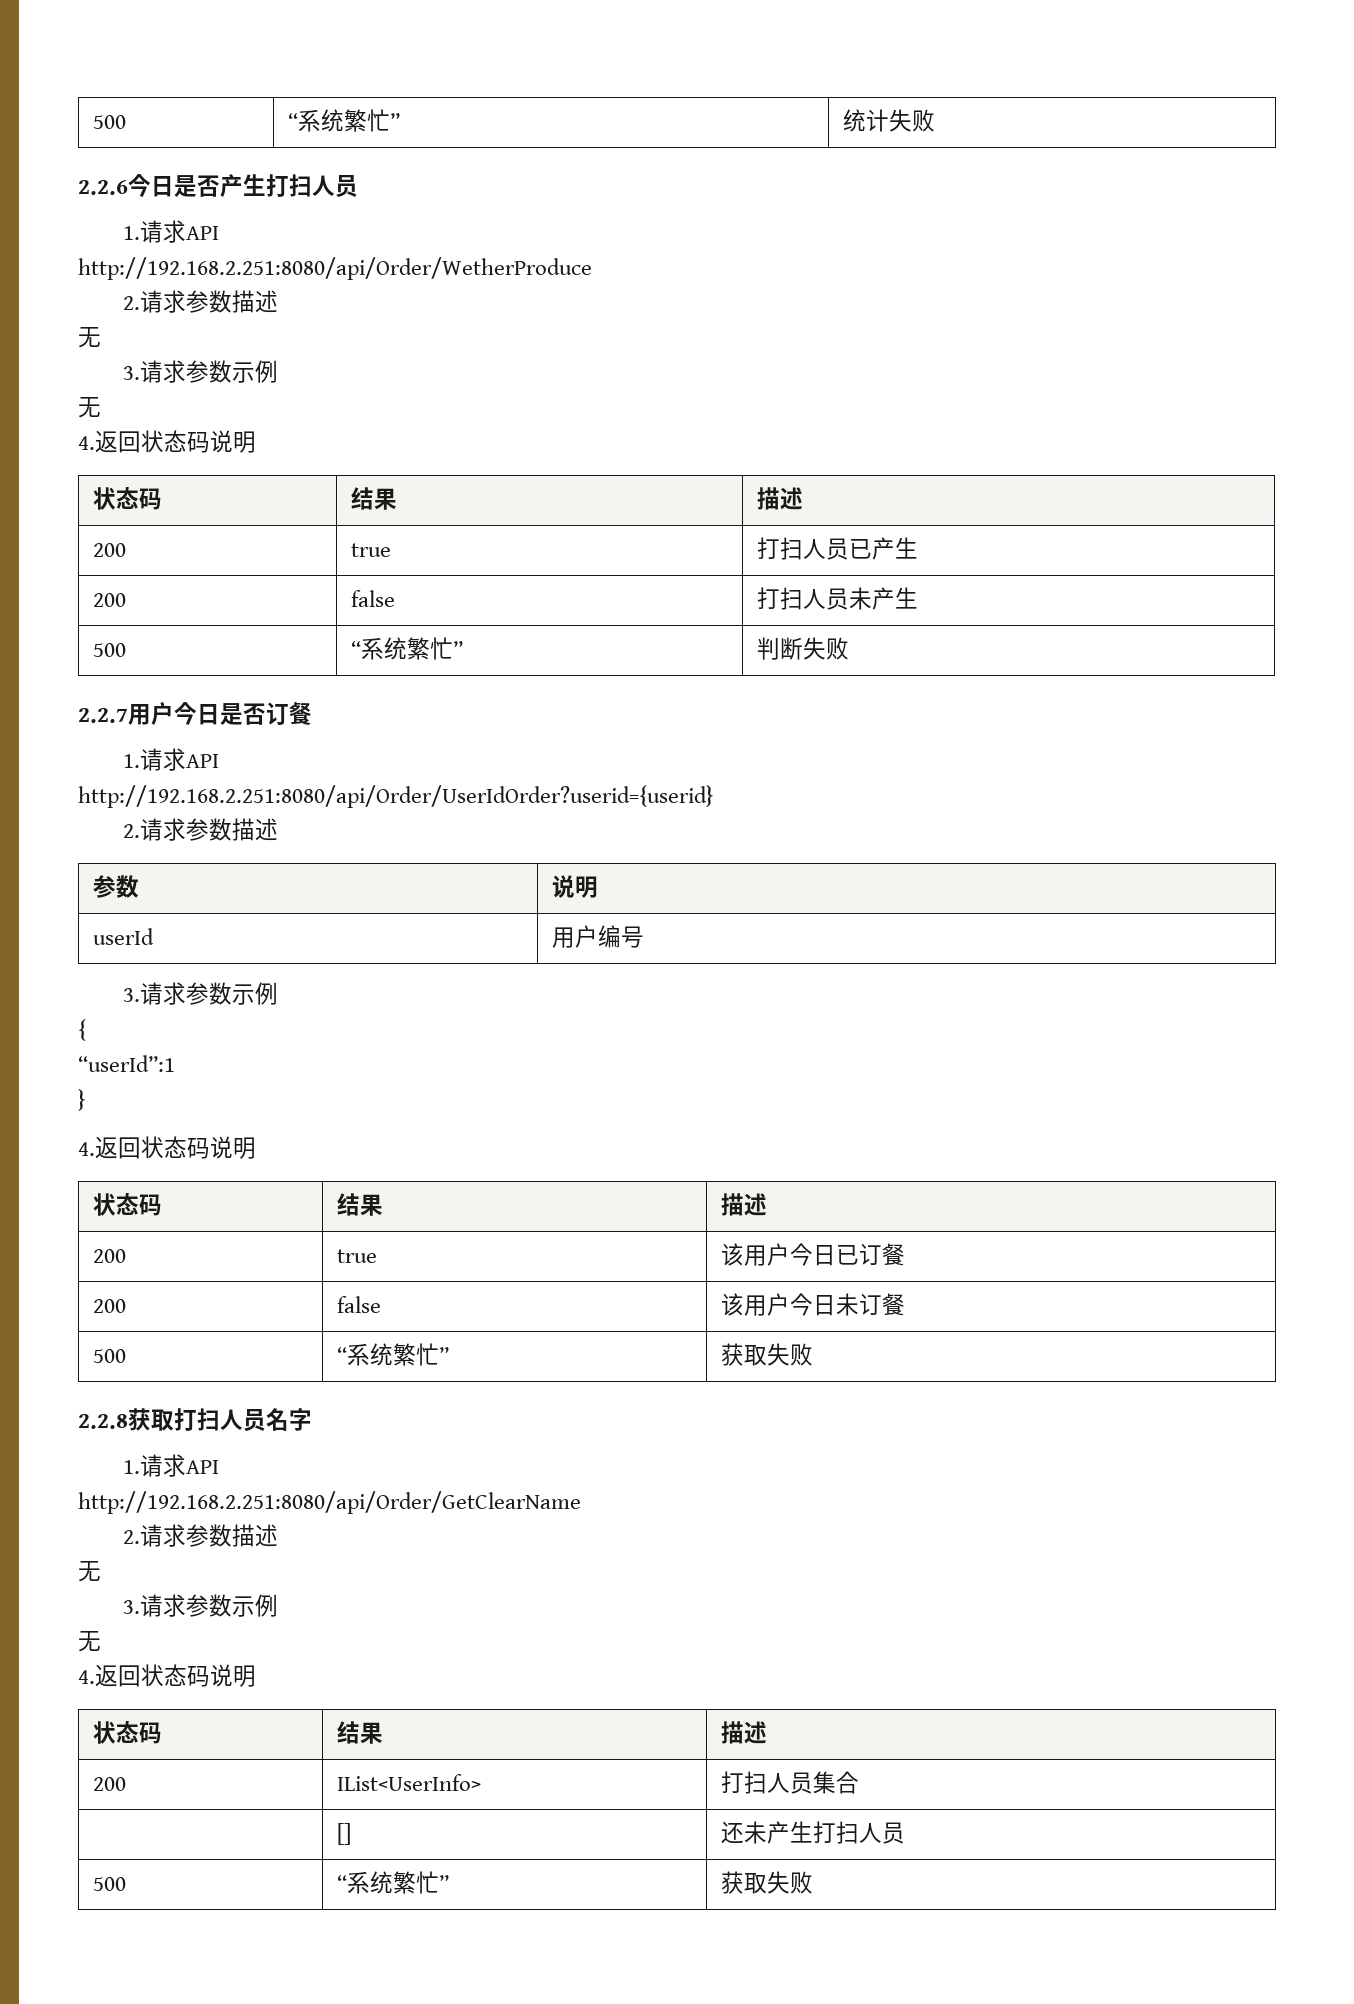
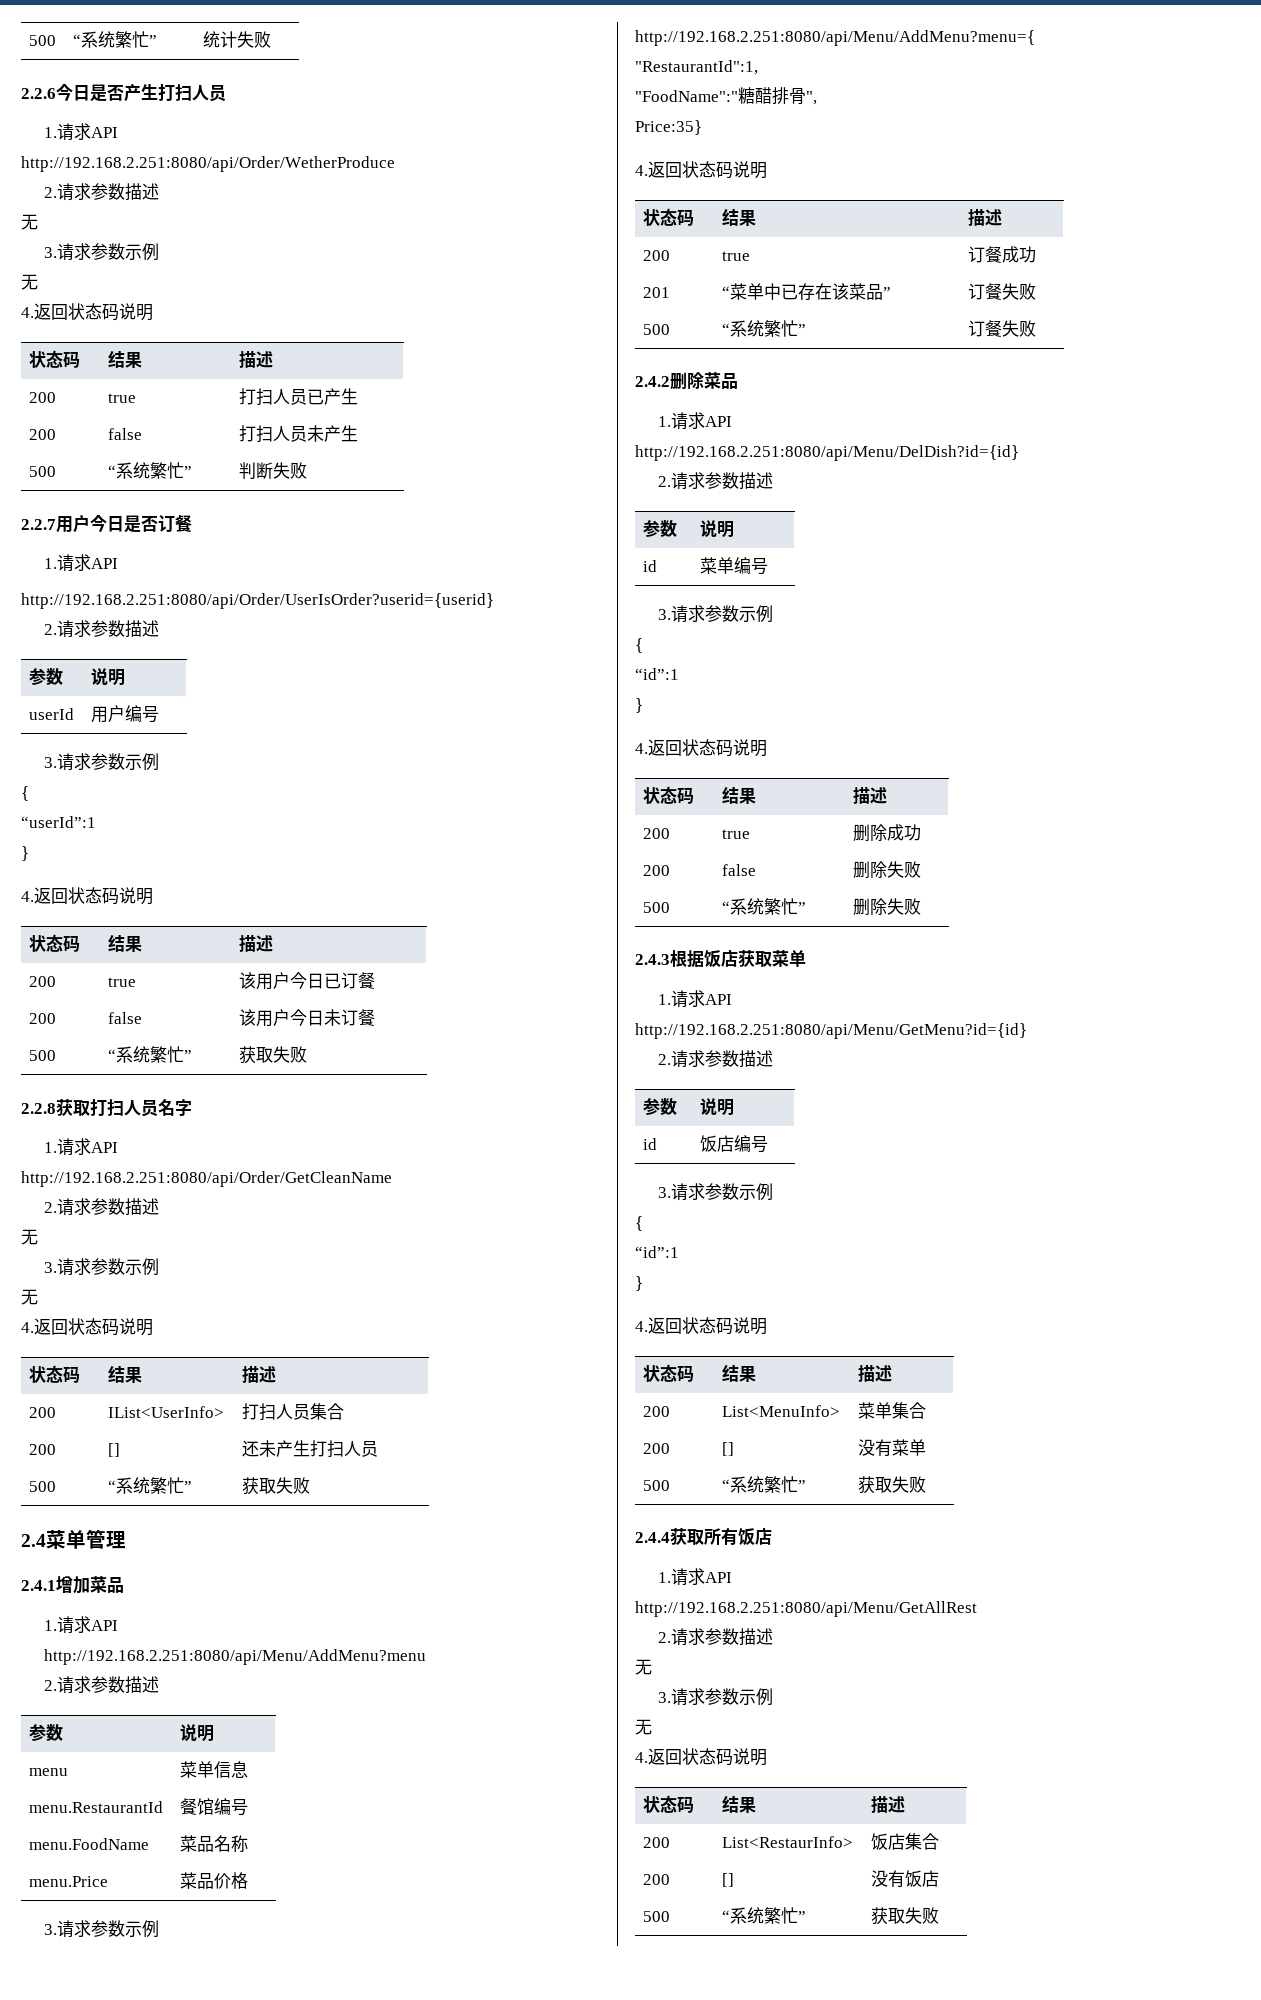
- http://192.168.2.251:8080/api/Order/UserIdOrder?userid={userid}
+ http://192.168.2.251:8080/api/Order/UserIsOrder?userid={userid}
- http://192.168.2.251:8080/api/Order/GetClearName
+ http://192.168.2.251:8080/api/Order/GetCleanName
- | [] | 还未产生打扫人员
+ 200 | [] | 还未产生打扫人员
+ 2.4菜单管理
+ 2.4.1增加菜品
+ 1.请求API
+ http://192.168.2.251:8080/api/Menu/AddMenu?menu
+ 2.请求参数描述
+ 参数 | 说明
+ menu | 菜单信息
+ menu.RestaurantId | 餐馆编号
+ menu.FoodName | 菜品名称
+ menu.Price | 菜品价格
+ 3.请求参数示例
+ http://192.168.2.251:8080/api/Menu/AddMenu?menu={
+ "RestaurantId":1,
+ "FoodName":"糖醋排骨",
+ Price:35}
+ 4.返回状态码说明
+ 状态码 | 结果 | 描述
+ 200 | true | 订餐成功
+ 201 | “菜单中已存在该菜品” | 订餐失败
+ 500 | “系统繁忙” | 订餐失败
+ 2.4.2删除菜品
+ 1.请求API
+ http://192.168.2.251:8080/api/Menu/DelDish?id={id}
+ 2.请求参数描述
+ 参数 | 说明
+ id | 菜单编号
+ 3.请求参数示例
+ {
+ “id”:1
+ }
+ 4.返回状态码说明
+ 状态码 | 结果 | 描述
+ 200 | true | 删除成功
+ 200 | false | 删除失败
+ 500 | “系统繁忙” | 删除失败
+ 2.4.3根据饭店获取菜单
+ 1.请求API
+ http://192.168.2.251:8080/api/Menu/GetMenu?id={id}
+ 2.请求参数描述
+ 参数 | 说明
+ id | 饭店编号
+ 3.请求参数示例
+ {
+ “id”:1
+ }
+ 4.返回状态码说明
+ 状态码 | 结果 | 描述
+ 200 | List<MenuInfo> | 菜单集合
+ 200 | [] | 没有菜单
+ 500 | “系统繁忙” | 获取失败
+ 2.4.4获取所有饭店
+ 1.请求API
+ http://192.168.2.251:8080/api/Menu/GetAllRest
+ 2.请求参数描述
+ 无
+ 3.请求参数示例
+ 无
+ 4.返回状态码说明
+ 状态码 | 结果 | 描述
+ 200 | List<RestaurInfo> | 饭店集合
+ 200 | [] | 没有饭店
+ 500 | “系统繁忙” | 获取失败

